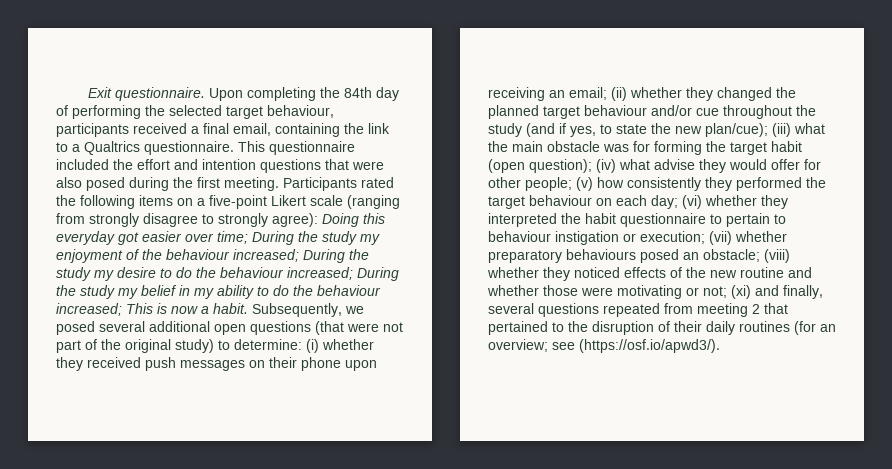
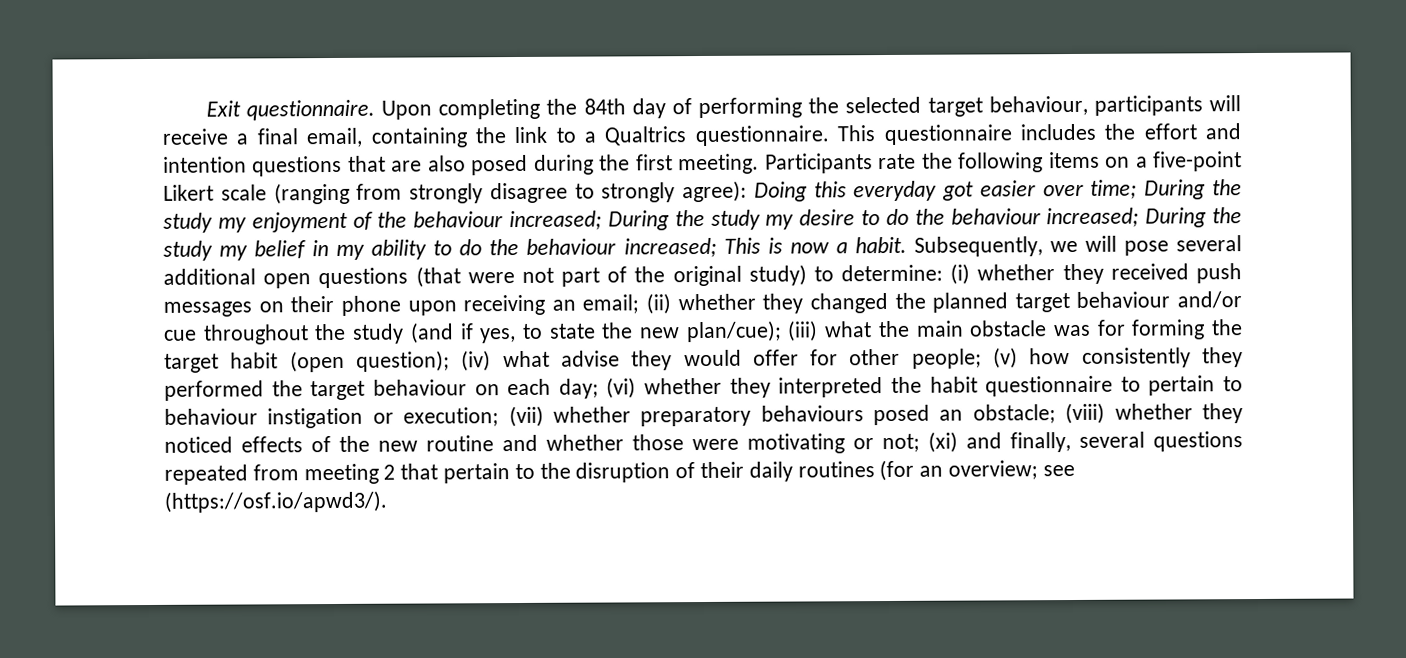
- Upon completing the 84th day of performing the selected target behaviour, participants received a final email, containing the link to a Qualtrics questionnaire.
+ Upon completing the 84th day of performing the selected target behaviour, participants will receive a final email, containing the link to a Qualtrics questionnaire.
- This questionnaire included the effort and intention questions that were also posed during the first meeting.
+ This questionnaire includes the effort and intention questions that are also posed during the first meeting.
- Participants rated the following items on a five-point Likert scale (ranging from strongly disagree to strongly agree): Doing this everyday got easier over time; During the study my enjoyment of the behaviour increased; During the study my desire to do the behaviour increased; During the study my belief in my ability to do the behaviour increased; This is now a habit.
+ Participants rate the following items on a five-point Likert scale (ranging from strongly disagree to strongly agree): Doing this everyday got easier over time; During the study my enjoyment of the behaviour increased; During the study my desire to do the behaviour increased; During the study my belief in my ability to do the behaviour increased; This is now a habit.
- Subsequently, we posed several additional open questions (that were not part of the original study) to determine:
+ Subsequently, we will pose several additional open questions (that were not part of the original study) to determine:
- (xi) and finally, several questions repeated from meeting 2 that pertained to the disruption of their daily routines (for an overview;
+ (xi) and finally, several questions repeated from meeting 2 that pertain to the disruption of their daily routines (for an overview;

